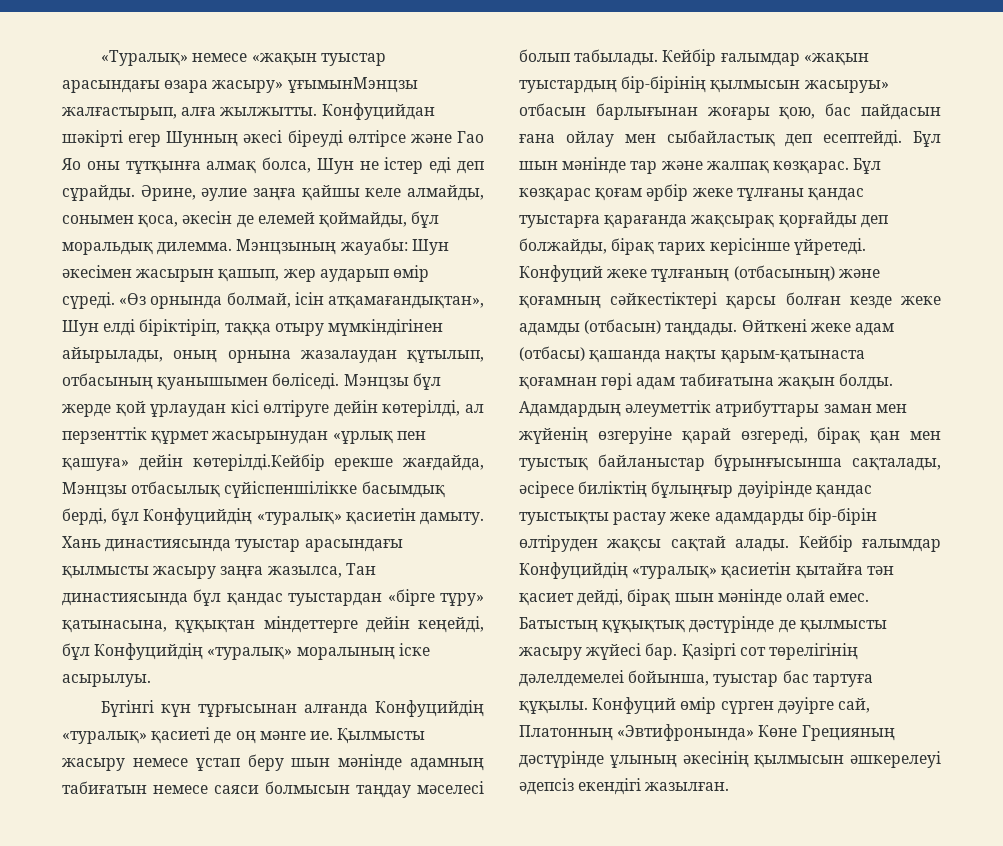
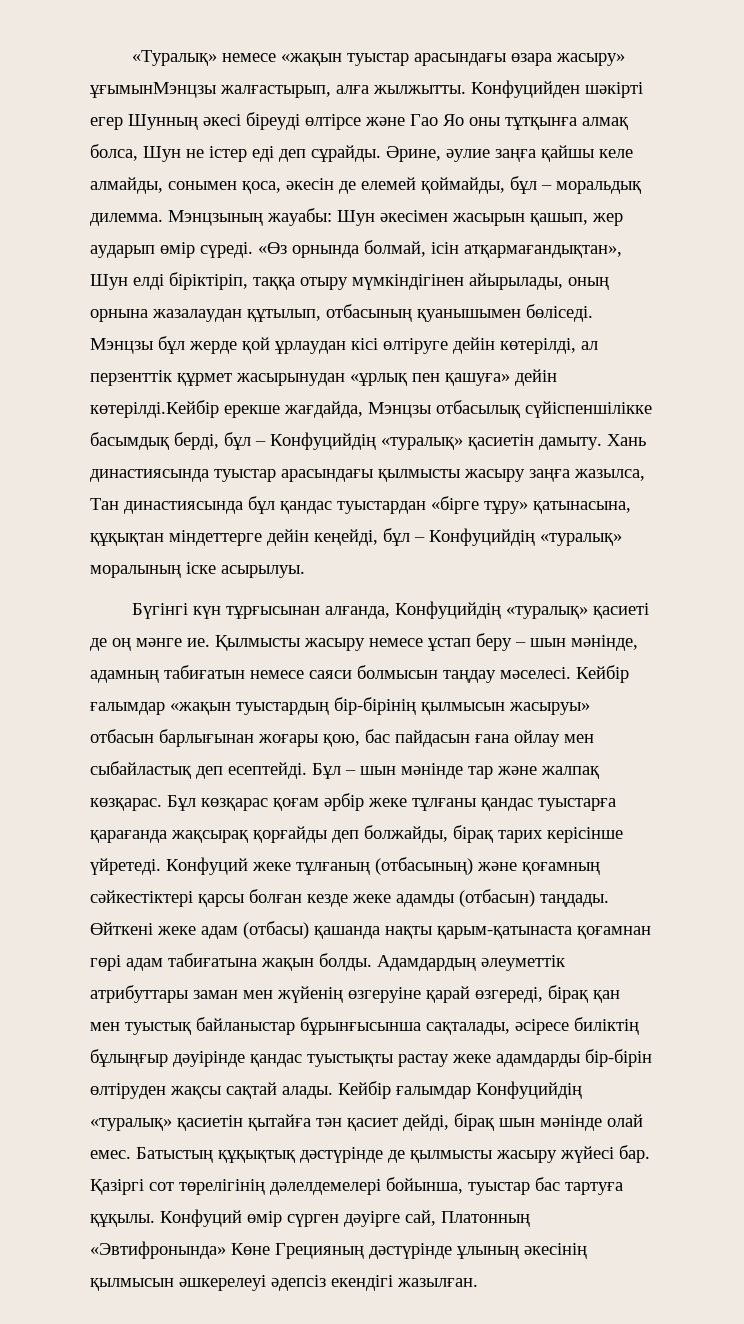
- Конфуцийдан шәкірті егер Шунның әкесі біреуді өлтірсе және Гао Яо оны тұтқынға алмақ болса, Шун не істер еді деп сұрайды.
+ Конфуцийден шәкірті егер Шунның әкесі біреуді өлтірсе және Гао Яо оны тұтқынға алмақ болса, Шун не істер еді деп сұрайды.
- Әрине, әулие заңға қайшы келе алмайды, сонымен қоса, әкесін де елемей қоймайды, бұл моральдық дилемма.
+ Әрине, әулие заңға қайшы келе алмайды, сонымен қоса, әкесін де елемей қоймайды, бұл – моральдық дилемма.
- «Өз орнында болмай, ісін атқамағандықтан», Шун елді біріктіріп, таққа отыру мүмкіндігінен айырылады, оның орнына жазалаудан құтылып, отбасының қуанышымен бөліседі.
+ «Өз орнында болмай, ісін атқармағандықтан», Шун елді біріктіріп, таққа отыру мүмкіндігінен айырылады, оның орнына жазалаудан құтылып, отбасының қуанышымен бөліседі.
- Мэнцзы бұл жерде қой ұрлаудан кісі өлтіруге дейін көтерілді, ал перзенттік құрмет жасырынудан «ұрлық пен қашуға» дейін көтерілді.Кейбір ерекше жағдайда, Мэнцзы отбасылық сүйіспеншілікке басымдық берді, бұл Конфуцийдің «туралық» қасиетін дамыту.
+ Мэнцзы бұл жерде қой ұрлаудан кісі өлтіруге дейін көтерілді, ал перзенттік құрмет жасырынудан «ұрлық пен қашуға» дейін көтерілді.Кейбір ерекше жағдайда, Мэнцзы отбасылық сүйіспеншілікке басымдық берді, бұл – Конфуцийдің «туралық» қасиетін дамыту.
- Хань династиясында туыстар арасындағы қылмысты жасыру заңға жазылса, Тан династиясында бұл қандас туыстардан «бірге тұру» қатынасына, құқықтан міндеттерге дейін кеңейді, бұл Конфуцийдің «туралық» моралының іске асырылуы.
+ Хань династиясында туыстар арасындағы қылмысты жасыру заңға жазылса, Тан династиясында бұл қандас туыстардан «бірге тұру» қатынасына, құқықтан міндеттерге дейін кеңейді, бұл – Конфуцийдің «туралық» моралының іске асырылуы.
- Бүгінгі күн тұрғысынан алғанда Конфуцийдің «туралық» қасиеті де оң мәнге ие.
+ Бүгінгі күн тұрғысынан алғанда, Конфуцийдің «туралық» қасиеті де оң мәнге ие.
- Қылмысты жасыру немесе ұстап беру шын мәнінде адамның табиғатын немесе саяси болмысын таңдау мәселесі болып табылады.
+ Қылмысты жасыру немесе ұстап беру – шын мәнінде, адамның табиғатын немесе саяси болмысын таңдау мәселесі.
- Бұл шын мәнінде тар және жалпақ көзқарас.
+ Бұл – шын мәнінде тар және жалпақ көзқарас.
- Қазіргі сот төрелігінің дәлелдемелеі бойынша, туыстар бас тартуға құқылы.
+ Қазіргі сот төрелігінің дәлелдемелері бойынша, туыстар бас тартуға құқылы.

